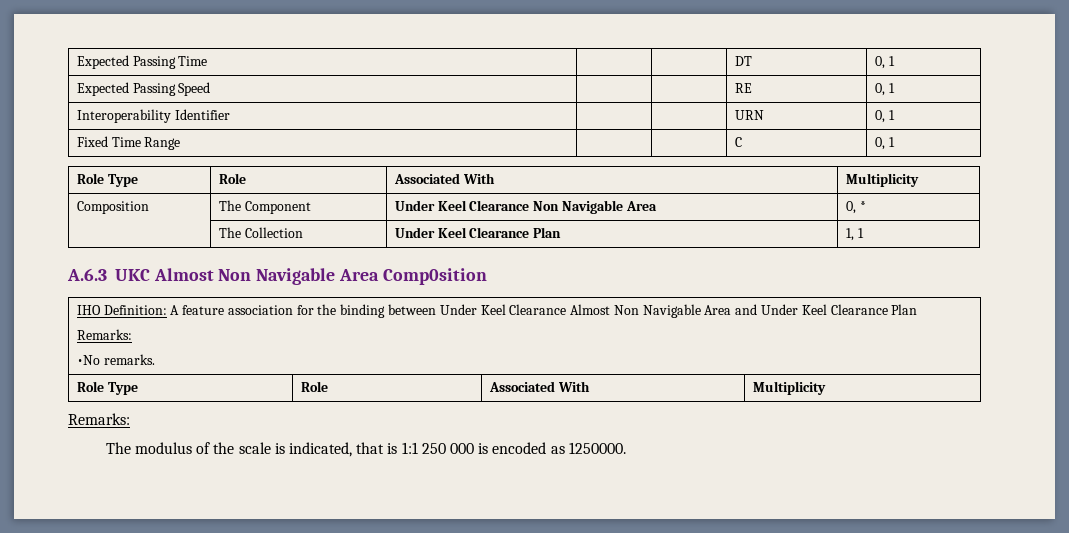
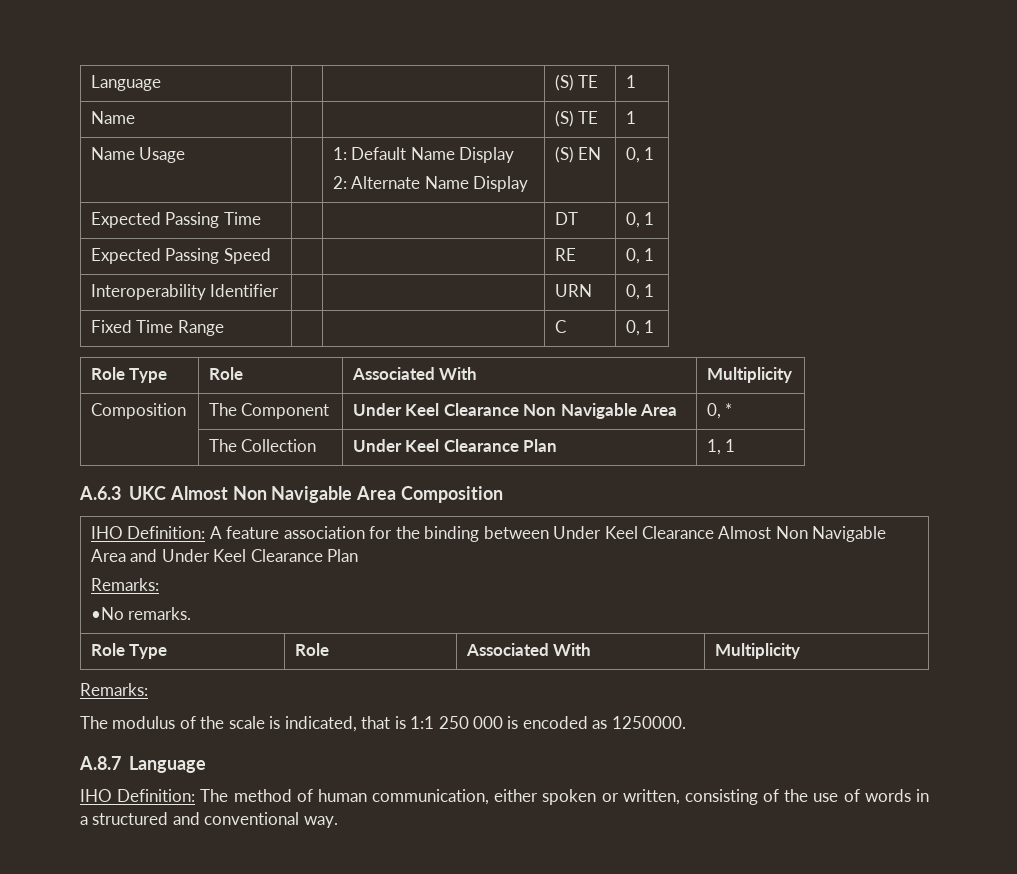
+ Language | | | (S) TE | 1
+ Name | | | (S) TE | 1
+ Name Usage | | 1: Default Name Display
+ 2: Alternate Name Display | (S) EN | 0, 1
- A.6.3 UKC Almost Non Navigable Area Comp0sition
+ A.6.3 UKC Almost Non Navigable Area Composition
+ A.8.7 Language
+ IHO Definition: The method of human communication, either spoken or written, consisting of the use of words in a structured and conventional way.

